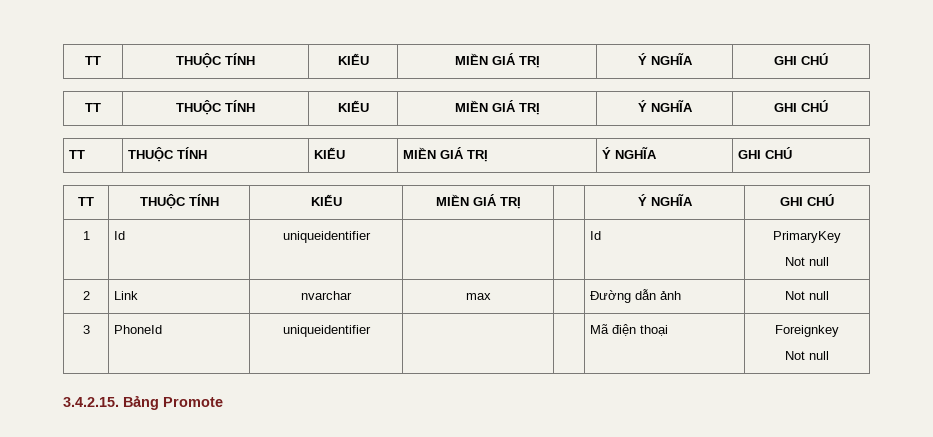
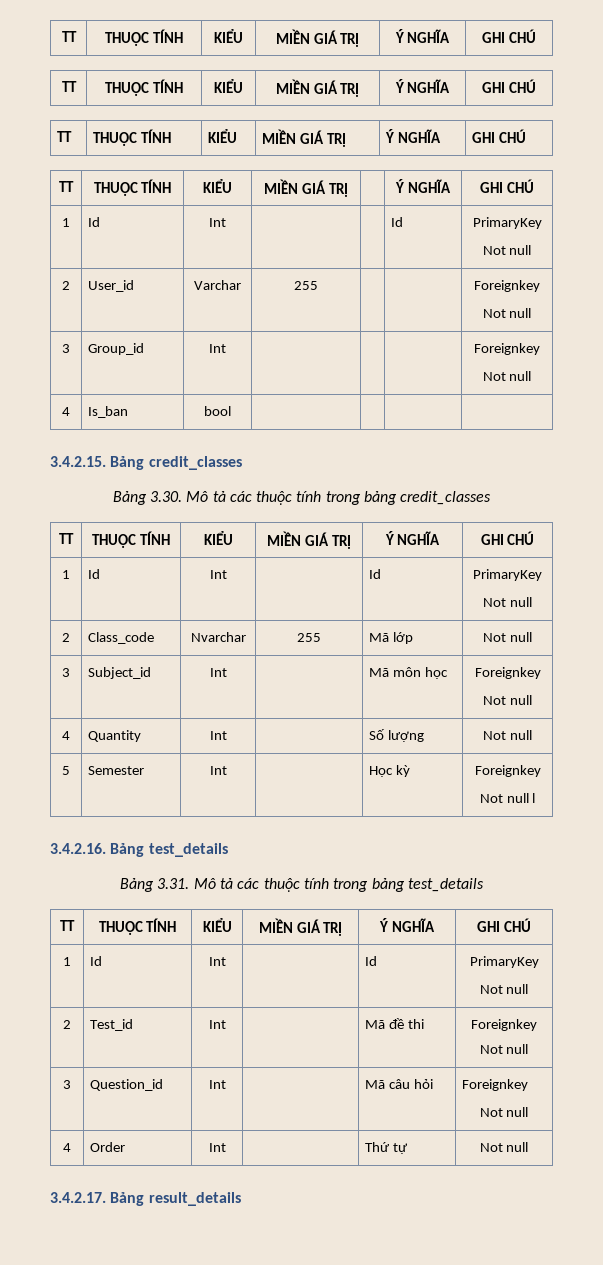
- 1 | Id | uniqueidentifier | | | Id | PrimaryKey
+ 1 | Id | Int | | | Id | PrimaryKey
  Not null
- 2 | Link | nvarchar | max | | Đường dẫn ảnh | Not null
- 3 | PhoneId | uniqueidentifier | | | Mã điện thoại | Foreignkey
+ 2 | User_id | Varchar | 255 | | | Foreignkey
  Not null
- 3.4.2.15. Bảng Promote
+ 3 | Group_id | Int | | | | Foreignkey
+ Not null
+ 4 | Is_ban | bool | | | |
+ 3.4.2.15. Bảng credit_classes
+ Bảng 3.30. Mô tả các thuộc tính trong bảng credit_classes
+ TT | THUỘC TÍNH | KIỂU | MIỀN GIÁ TRỊ | Ý NGHĨA | GHI CHÚ
+ 1 | Id | Int | | Id | PrimaryKey
+ Not null
+ 2 | Class_code | Nvarchar | 255 | Mã lớp | Not null
+ 3 | Subject_id | Int | | Mã môn học | Foreignkey
+ Not null
+ 4 | Quantity | Int | | Số lượng | Not null
+ 5 | Semester | Int | | Học kỳ | Foreignkey
+ Not null l
+ 3.4.2.16. Bảng test_details
+ Bảng 3.31. Mô tả các thuộc tính trong bảng test_details
+ TT | THUỘC TÍNH | KIỂU | MIỀN GIÁ TRỊ | Ý NGHĨA | GHI CHÚ
+ 1 | Id | Int | | Id | PrimaryKey
+ Not null
+ 2 | Test_id | Int | | Mã đề thi | Foreignkey
+ Not null
+ 3 | Question_id | Int | | Mã câu hỏi | Foreignkey
+ Not null
+ 4 | Order | Int | | Thứ tự | Not null
+ 3.4.2.17. Bảng result_details

